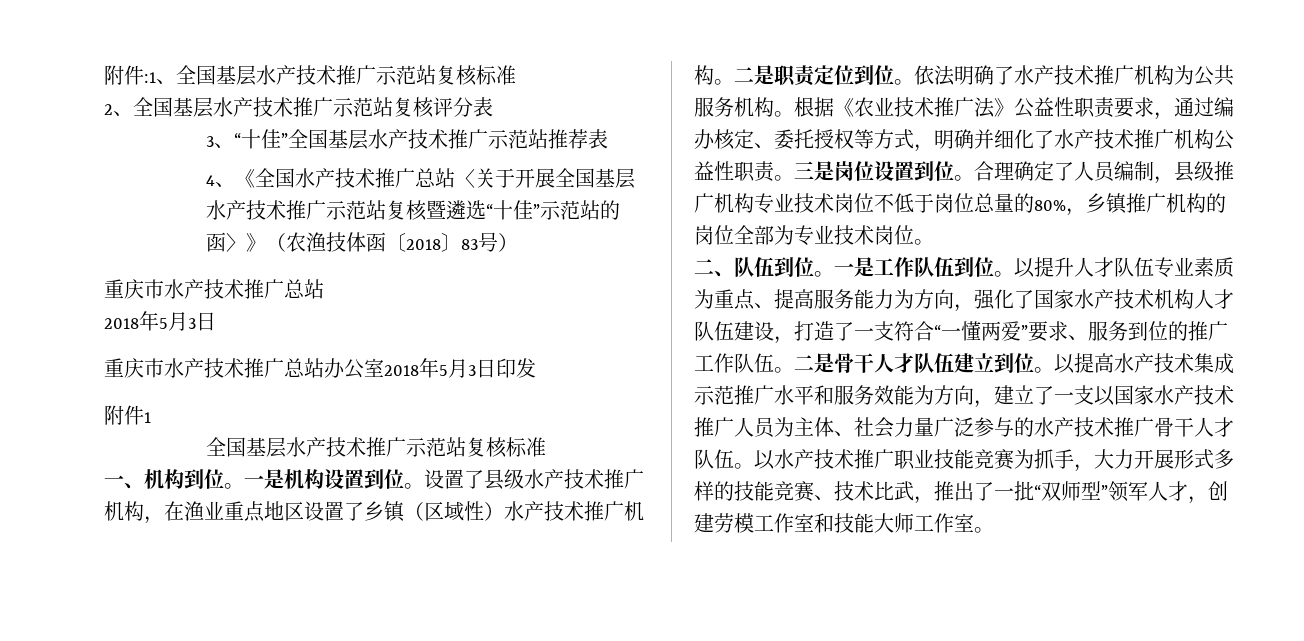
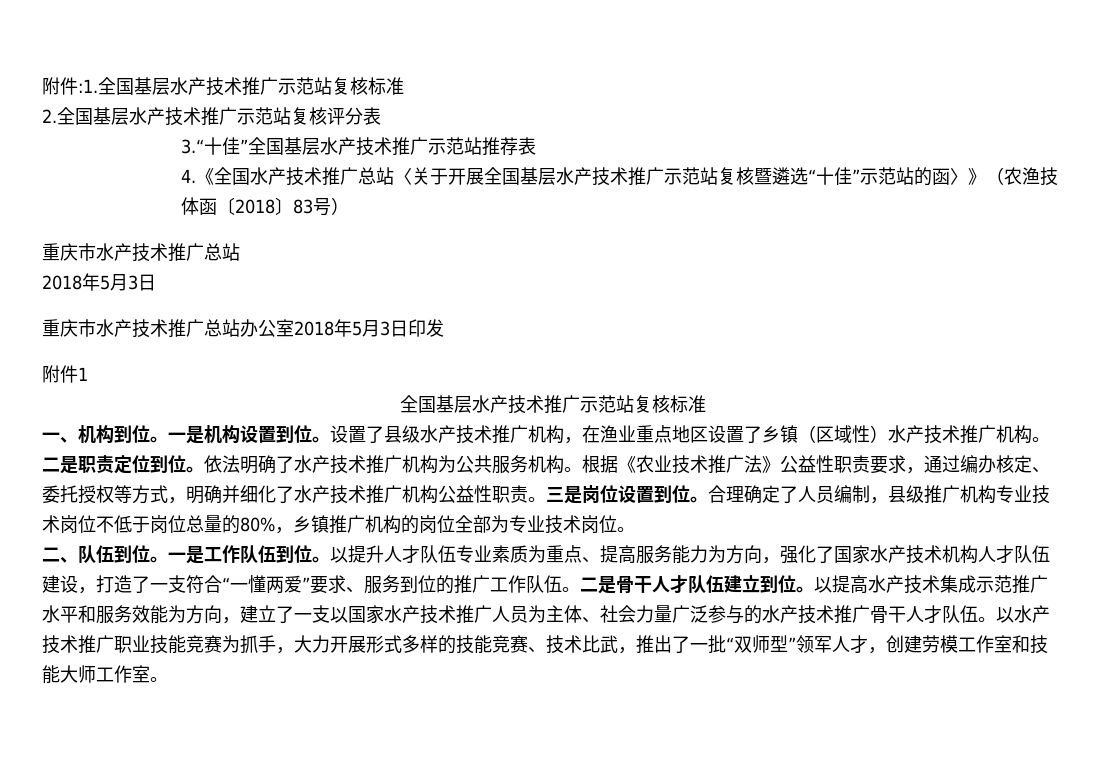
- 附件:1、全国基层水产技术推广示范站复核标准
- 2、全国基层水产技术推广示范站复核评分表
+ 附件:1.全国基层水产技术推广示范站复核标准
+ 2.全国基层水产技术推广示范站复核评分表
- 3、“十佳”全国基层水产技术推广示范站推荐表
+ 3.“十佳”全国基层水产技术推广示范站推荐表
- 4、《全国水产技术推广总站〈关于开展全国基层水产技术推广示范站复核暨遴选“十佳”示范站的函〉》（农渔技体函〔2018〕83号）
+ 4.《全国水产技术推广总站〈关于开展全国基层水产技术推广示范站复核暨遴选“十佳”示范站的函〉》（农渔技体函〔2018〕83号）

